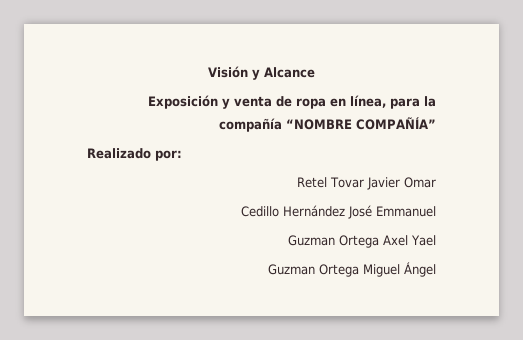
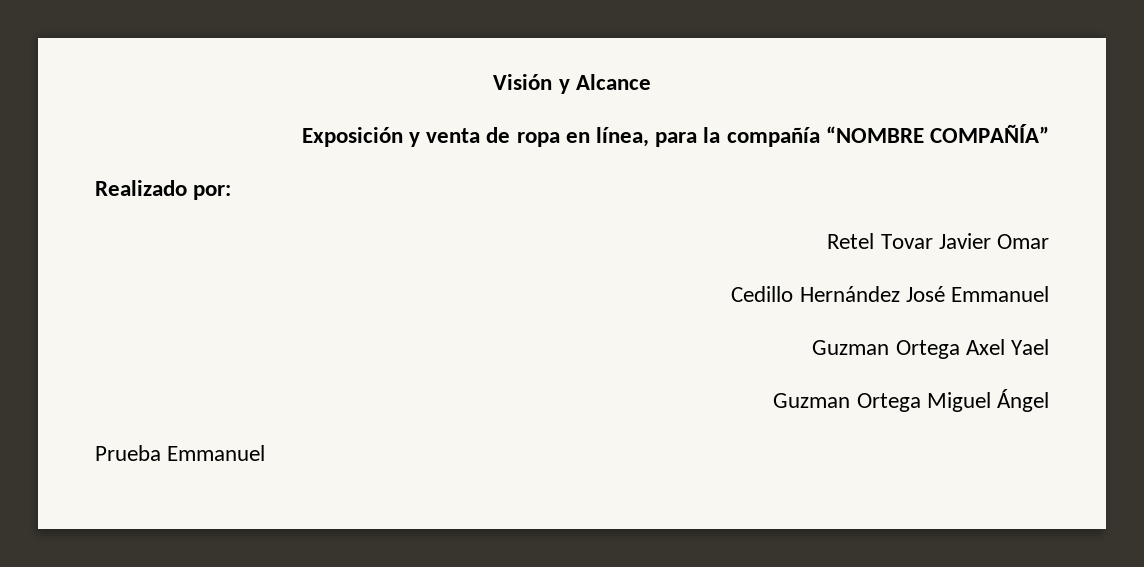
+ Prueba Emmanuel

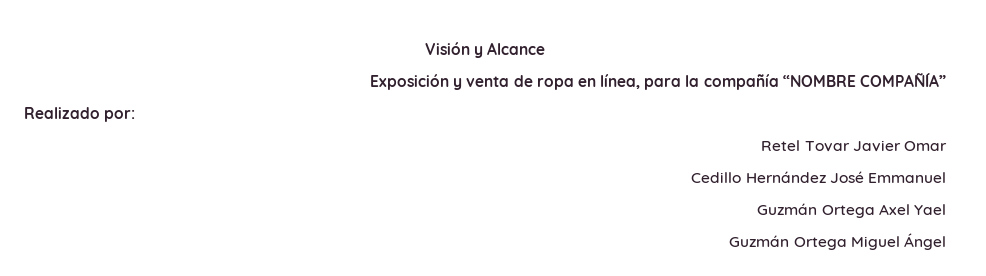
- Guzman Ortega Axel Yael
+ Guzmán Ortega Axel Yael
- Guzman Ortega Miguel Ángel
+ Guzmán Ortega Miguel Ángel
- Prueba Emmanuel

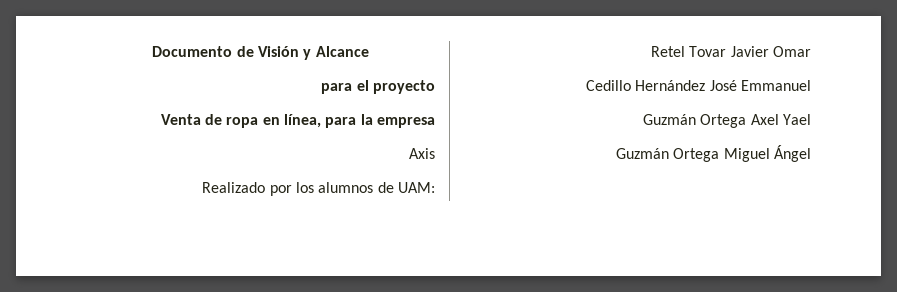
- Visión y Alcance
+ Documento de Visión y Alcance
- Exposición y venta de ropa en línea, para la compañía “NOMBRE COMPAÑÍA”
- Realizado por:
+ para el proyecto
+ Venta de ropa en línea, para la empresa
+ Axis
+ Realizado por los alumnos de UAM:

